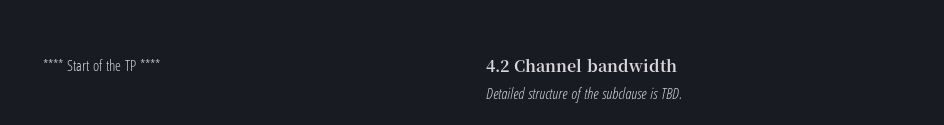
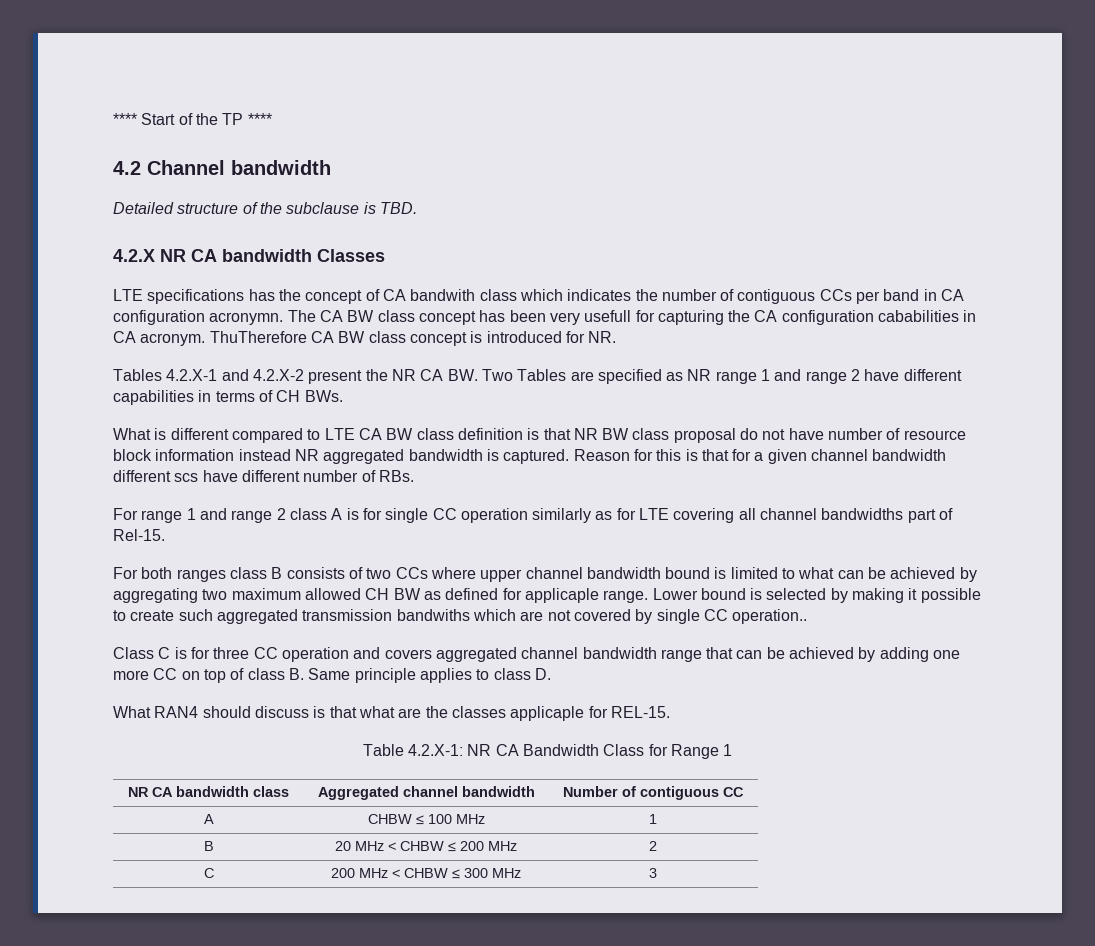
+ 4.2.X NR CA bandwidth Classes
+ LTE specifications has the concept of CA bandwith class which indicates the number of contiguous CCs per band in CA configuration acronymn. The CA BW class concept has been very usefull for capturing the CA configuration cababilities in CA acronym. ThuTherefore CA BW class concept is introduced for NR.
+ Tables 4.2.X-1 and 4.2.X-2 present the NR CA BW. Two Tables are specified as NR range 1 and range 2 have different capabilities in terms of CH BWs.
+ What is different compared to LTE CA BW class definition is that NR BW class proposal do not have number of resource block information instead NR aggregated bandwidth is captured. Reason for this is that for a given channel bandwidth different scs have different number of RBs.
+ For range 1 and range 2 class A is for single CC operation similarly as for LTE covering all channel bandwidths part of Rel-15.
+ For both ranges class B consists of two CCs where upper channel bandwidth bound is limited to what can be achieved by aggregating two maximum allowed CH BW as defined for applicaple range. Lower bound is selected by making it possible to create such aggregated transmission bandwiths which are not covered by single CC operation..
+ Class C is for three CC operation and covers aggregated channel bandwidth range that can be achieved by adding one more CC on top of class B. Same principle applies to class D.
+ What RAN4 should discuss is that what are the classes applicaple for REL-15.
+ Table 4.2.X-1: NR CA Bandwidth Class for Range 1
+ NR CA bandwidth class | Aggregated channel bandwidth | Number of contiguous CC
+ A | CHBW ≤ 100 MHz | 1
+ B | 20 MHz < CHBW ≤ 200 MHz | 2
+ C | 200 MHz < CHBW ≤ 300 MHz | 3

